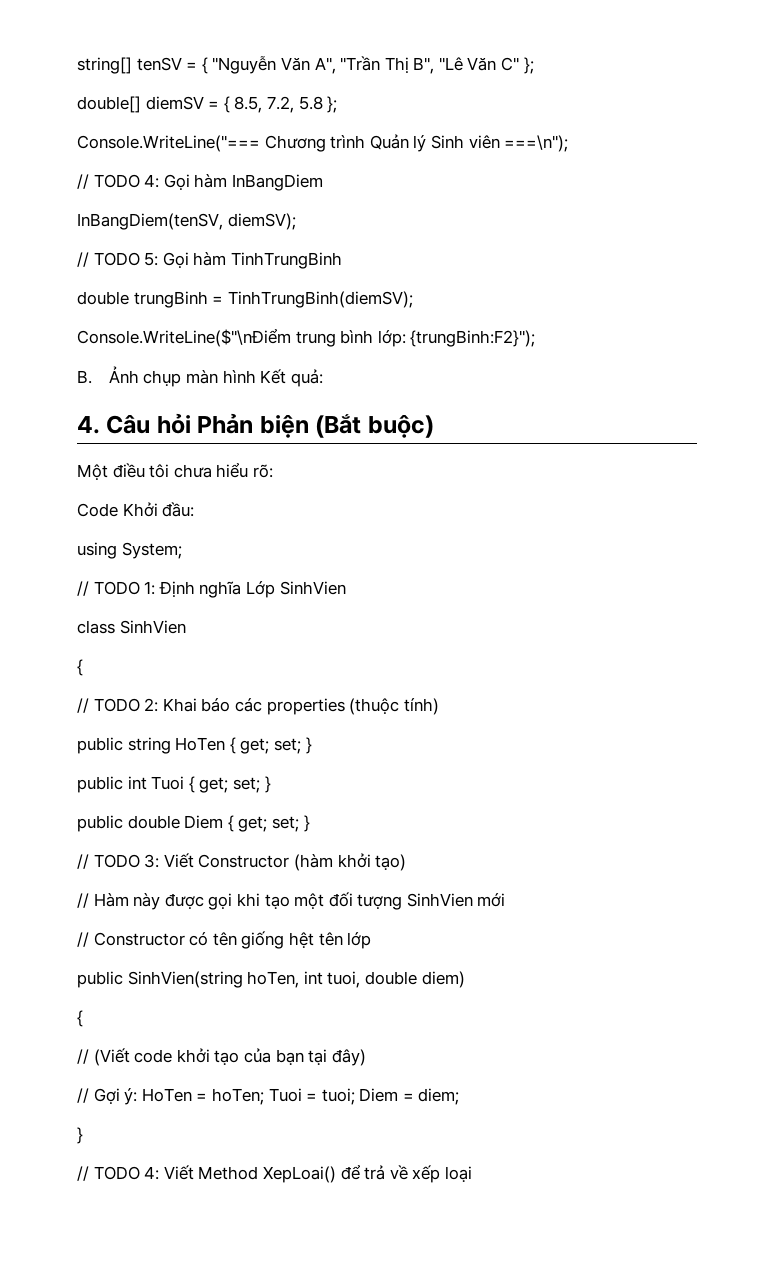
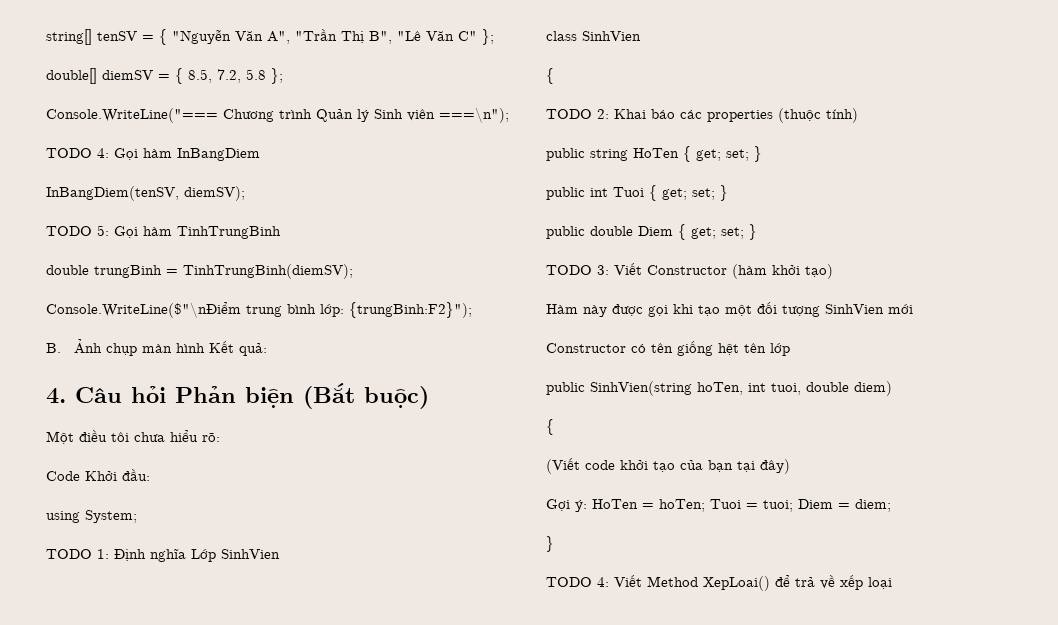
- // TODO 4: Gọi hàm InBangDiem
+ TODO 4: Gọi hàm InBangDiem
- // TODO 5: Gọi hàm TinhTrungBinh
+ TODO 5: Gọi hàm TinhTrungBinh
- // TODO 1: Định nghĩa Lớp SinhVien
+ TODO 1: Định nghĩa Lớp SinhVien
- // TODO 2: Khai báo các properties (thuộc tính)
+ TODO 2: Khai báo các properties (thuộc tính)
- // TODO 3: Viết Constructor (hàm khởi tạo)
+ TODO 3: Viết Constructor (hàm khởi tạo)
- // Hàm này được gọi khi tạo một đối tượng SinhVien mới
+ Hàm này được gọi khi tạo một đối tượng SinhVien mới
- // Constructor có tên giống hệt tên lớp
+ Constructor có tên giống hệt tên lớp
- // (Viết code khởi tạo của bạn tại đây)
+ (Viết code khởi tạo của bạn tại đây)
- // Gợi ý: HoTen = hoTen; Tuoi = tuoi; Diem = diem;
+ Gợi ý: HoTen = hoTen; Tuoi = tuoi; Diem = diem;
- // TODO 4: Viết Method XepLoai() để trả về xếp loại
+ TODO 4: Viết Method XepLoai() để trả về xếp loại

